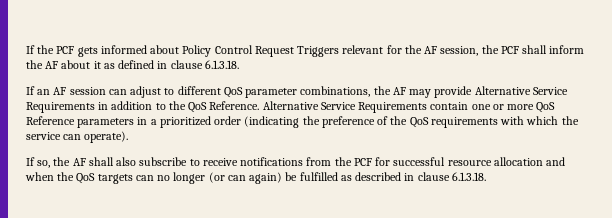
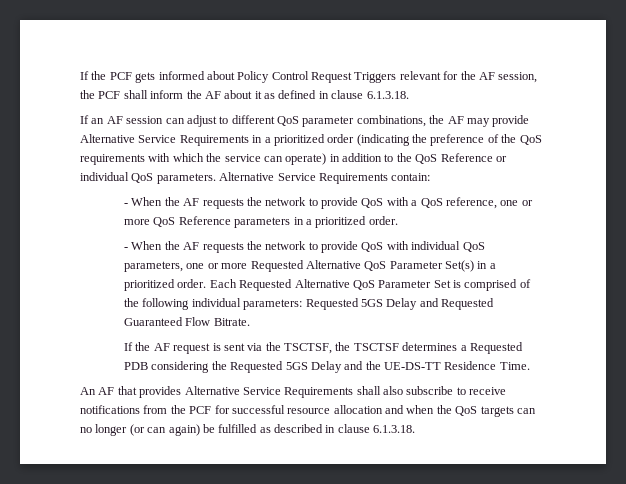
- If an AF session can adjust to different QoS parameter combinations, the AF may provide Alternative Service Requirements in addition to the QoS Reference. Alternative Service Requirements contain one or more QoS Reference parameters in a prioritized order (indicating the preference of the QoS requirements with which the service can operate).
- If so, the AF shall also subscribe to receive notifications from the PCF for successful resource allocation and when the QoS targets can no longer (or can again) be fulfilled as described in clause 6.1.3.18.
+ If an AF session can adjust to different QoS parameter combinations, the AF may provide Alternative Service Requirements in a prioritized order (indicating the preference of the QoS requirements with which the service can operate) in addition to the QoS Reference or individual QoS parameters. Alternative Service Requirements contain:
+ - When the AF requests the network to provide QoS with a QoS reference, one or more QoS Reference parameters in a prioritized order.
+ - When the AF requests the network to provide QoS with individual QoS parameters, one or more Requested Alternative QoS Parameter Set(s) in a prioritized order. Each Requested Alternative QoS Parameter Set is comprised of the following individual parameters: Requested 5GS Delay and Requested Guaranteed Flow Bitrate.
+ If the AF request is sent via the TSCTSF, the TSCTSF determines a Requested PDB considering the Requested 5GS Delay and the UE-DS-TT Residence Time.
+ An AF that provides Alternative Service Requirements shall also subscribe to receive notifications from the PCF for successful resource allocation and when the QoS targets can no longer (or can again) be fulfilled as described in clause 6.1.3.18.

